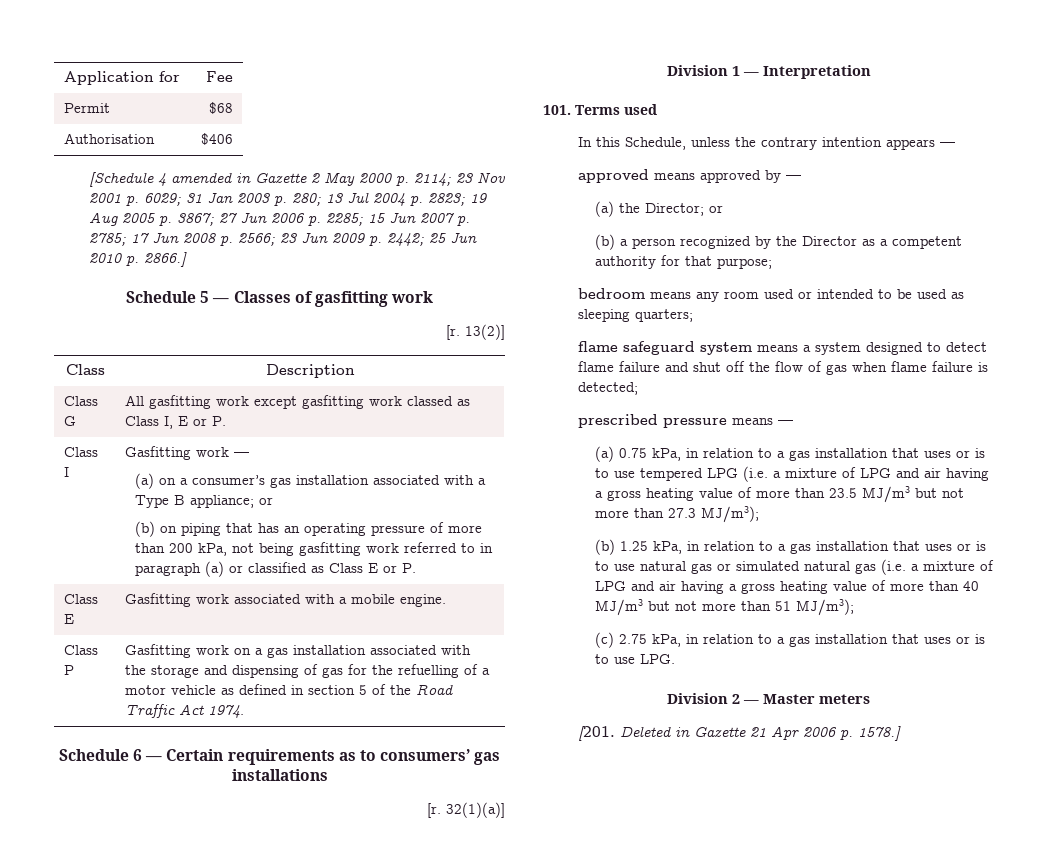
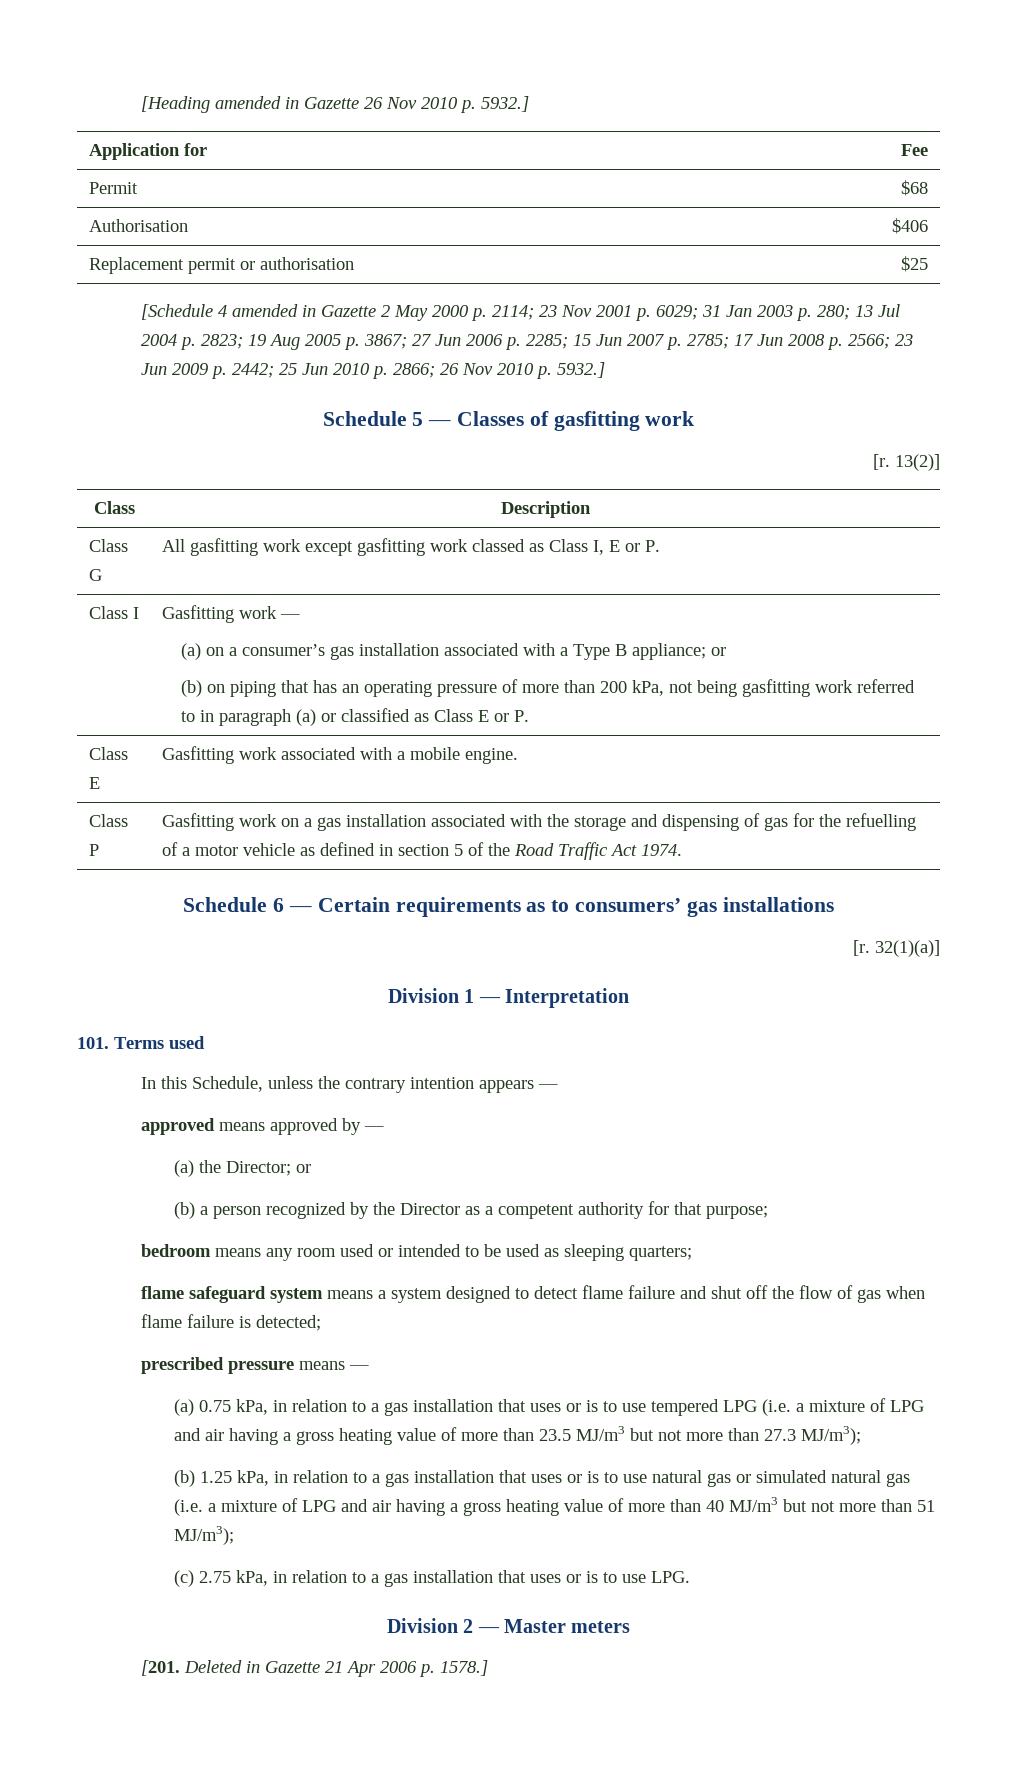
+ [Heading amended in Gazette 26 Nov 2010 p. 5932.]
+ Replacement permit or authorisation | $25
- [Schedule 4 amended in Gazette 2 May 2000 p. 2114; 23 Nov 2001 p. 6029; 31 Jan 2003 p. 280; 13 Jul 2004 p. 2823; 19 Aug 2005 p. 3867; 27 Jun 2006 p. 2285; 15 Jun 2007 p. 2785; 17 Jun 2008 p. 2566; 23 Jun 2009 p. 2442; 25 Jun 2010 p. 2866.]
+ [Schedule 4 amended in Gazette 2 May 2000 p. 2114; 23 Nov 2001 p. 6029; 31 Jan 2003 p. 280; 13 Jul 2004 p. 2823; 19 Aug 2005 p. 3867; 27 Jun 2006 p. 2285; 15 Jun 2007 p. 2785; 17 Jun 2008 p. 2566; 23 Jun 2009 p. 2442; 25 Jun 2010 p. 2866; 26 Nov 2010 p. 5932.]

